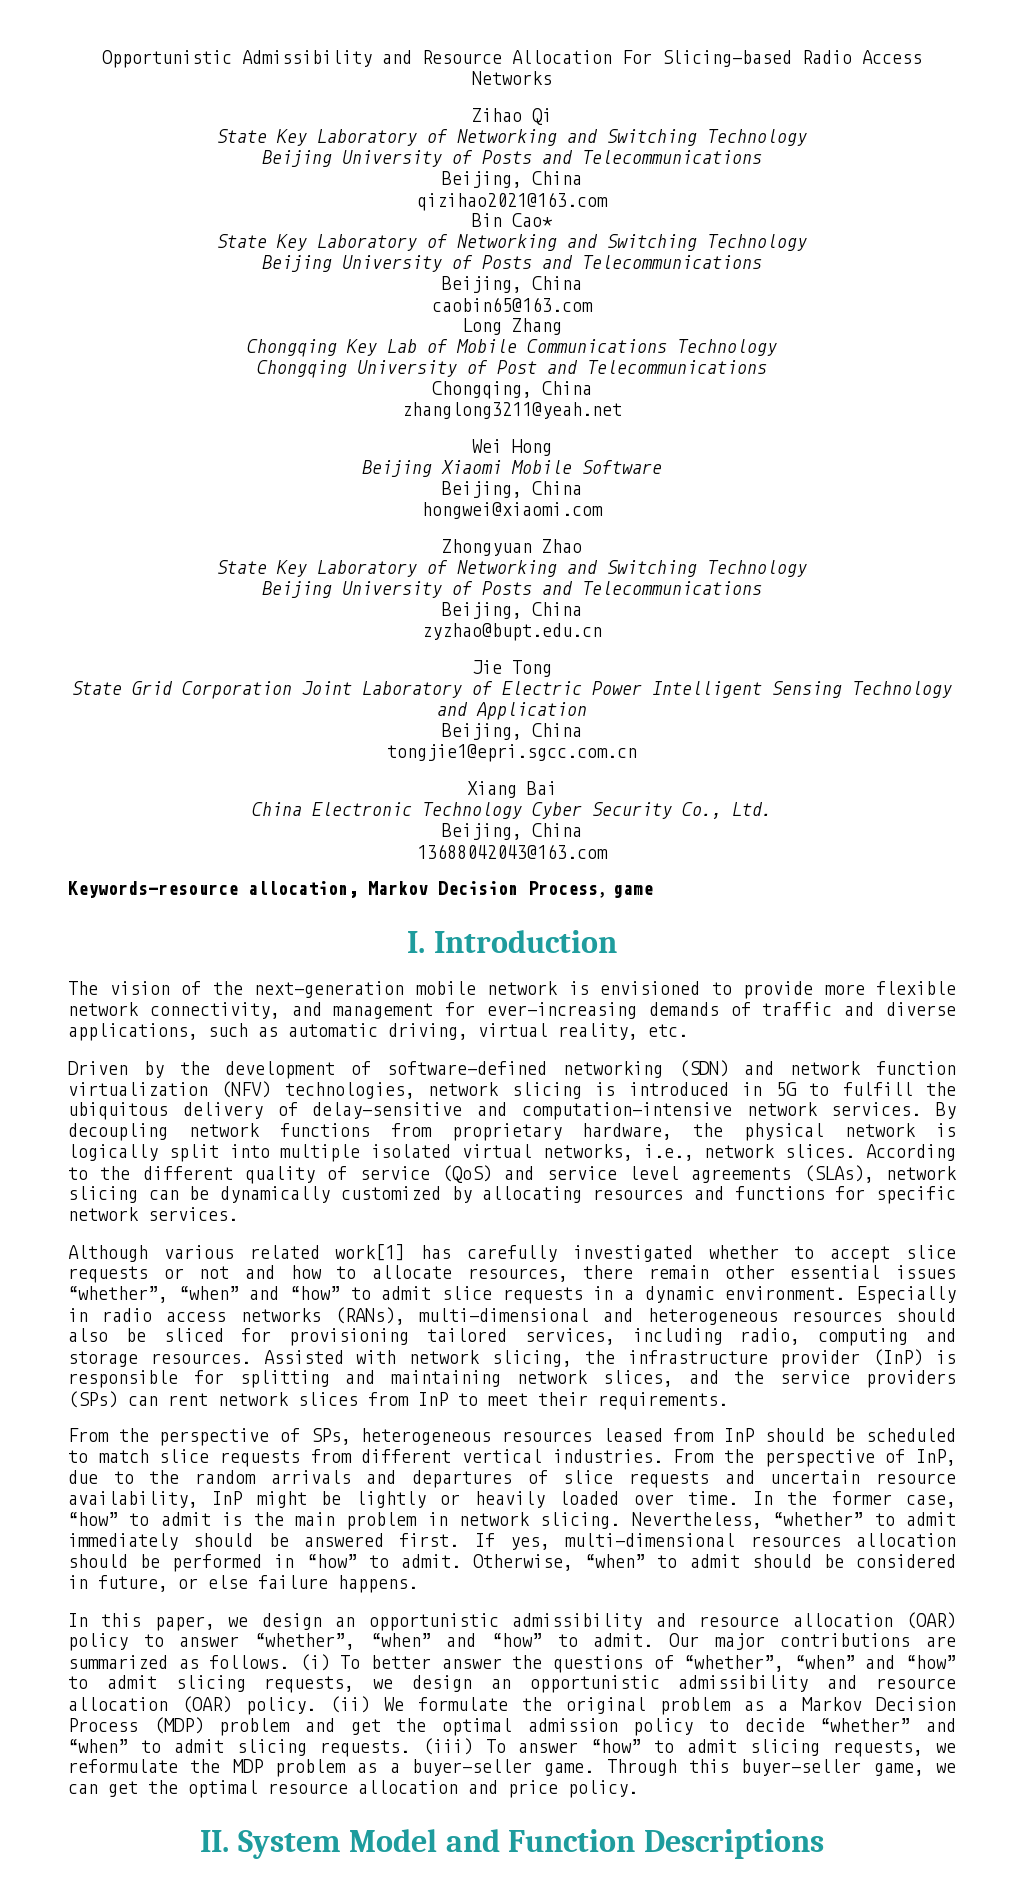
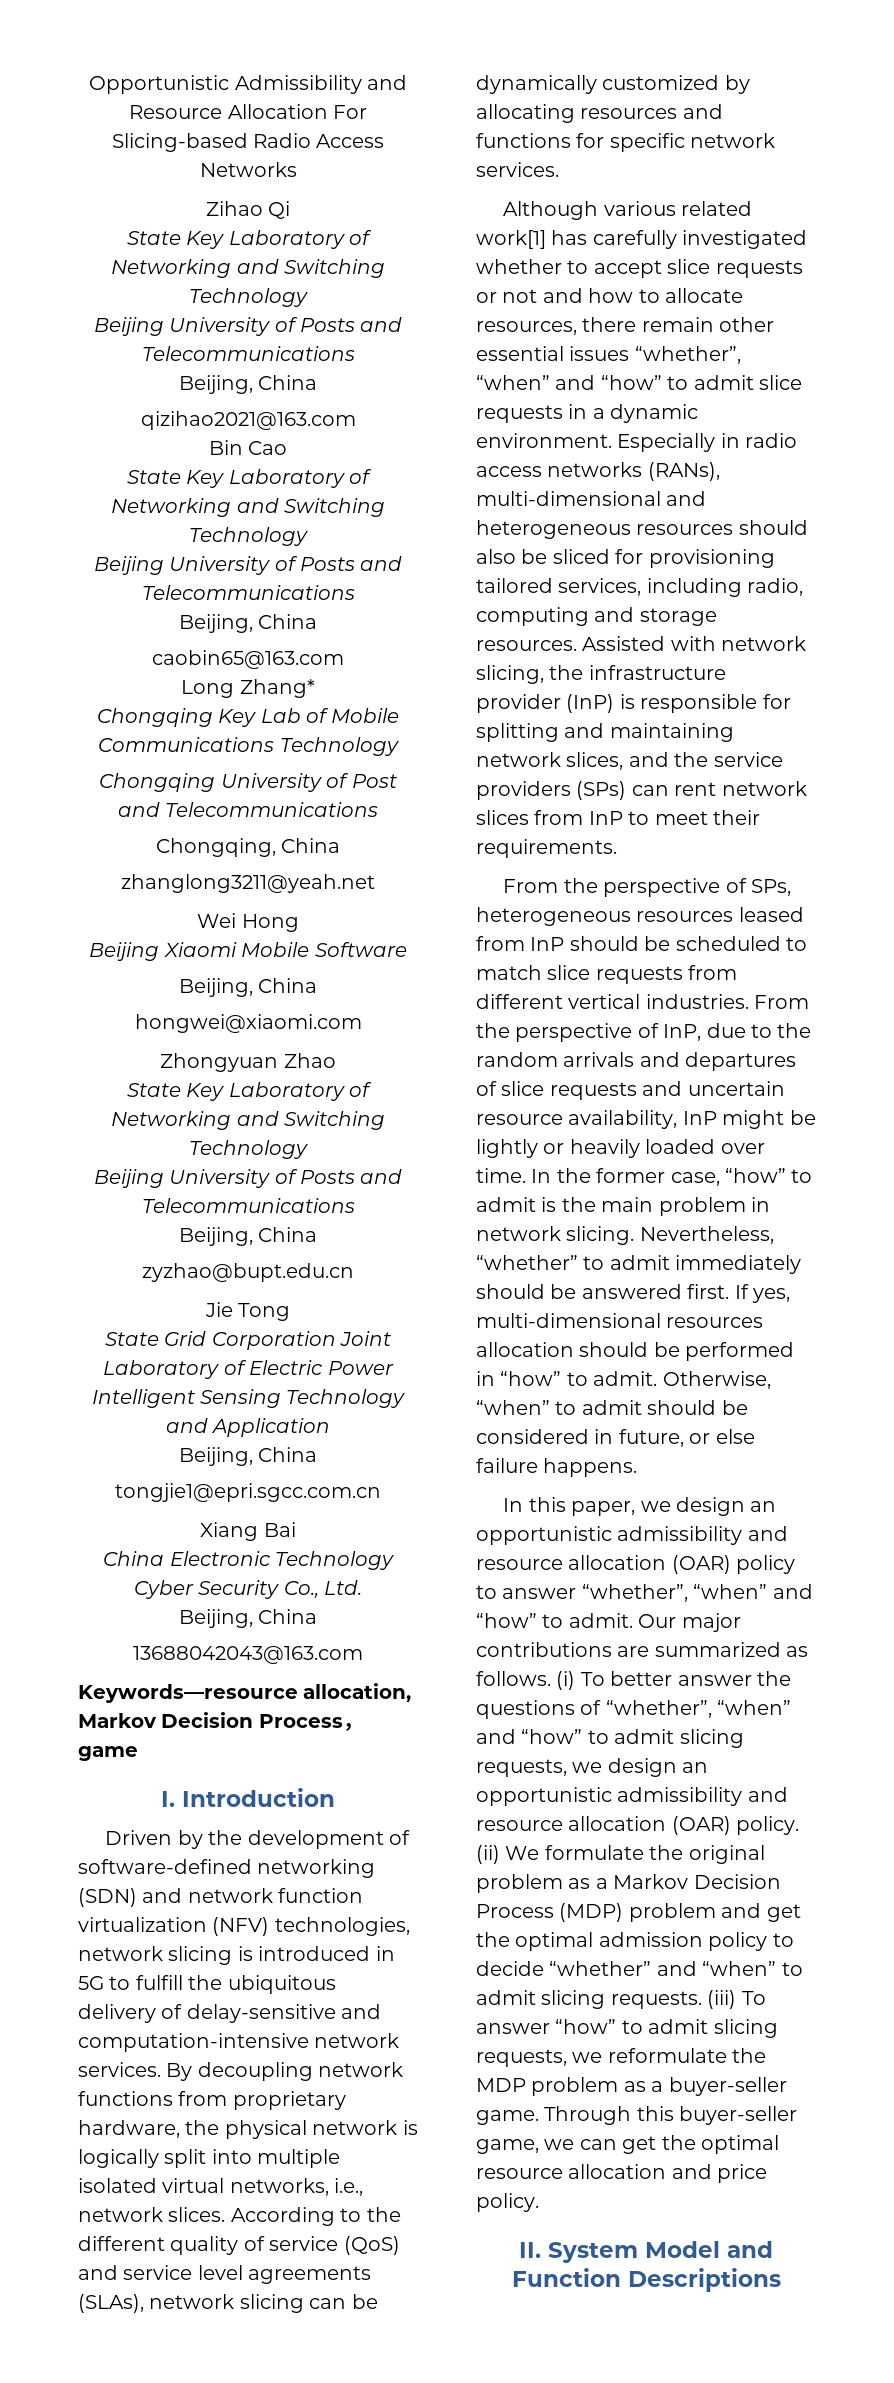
- Bin Cao*
+ Bin Cao
- Long Zhang
+ Long Zhang*
- The vision of the next-generation mobile network is envisioned to provide more flexible network connectivity, and management for ever-increasing demands of traffic and diverse applications, such as automatic driving, virtual reality, etc.

